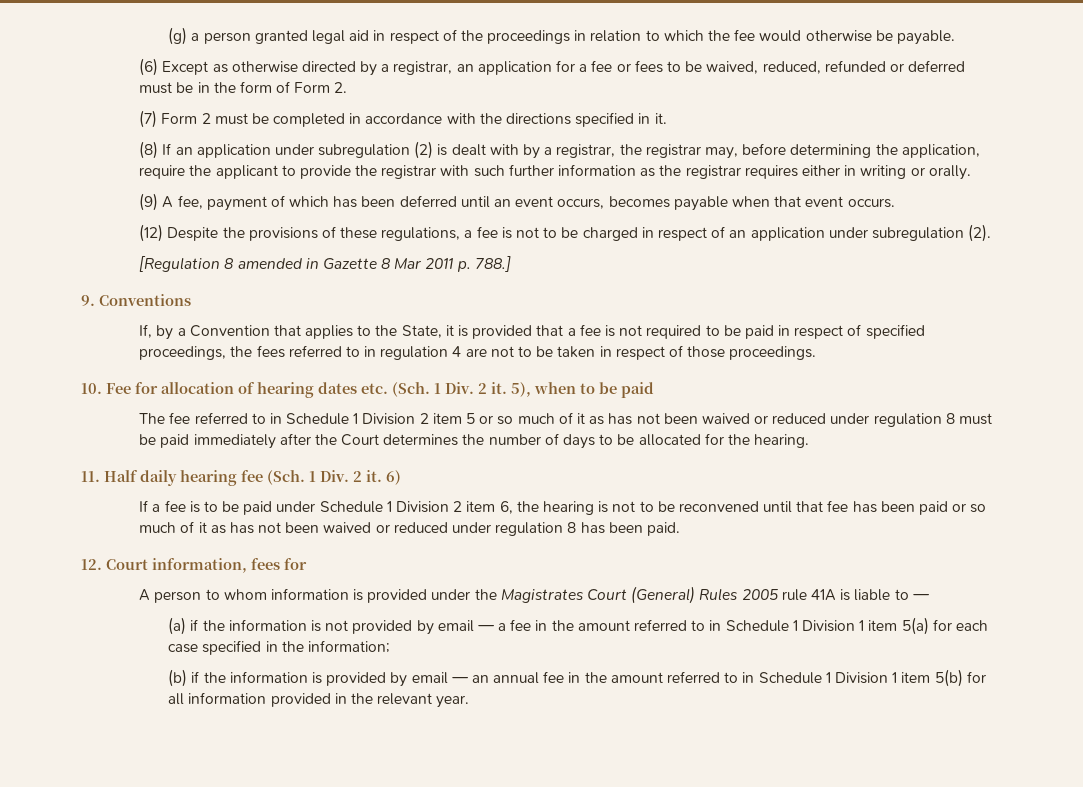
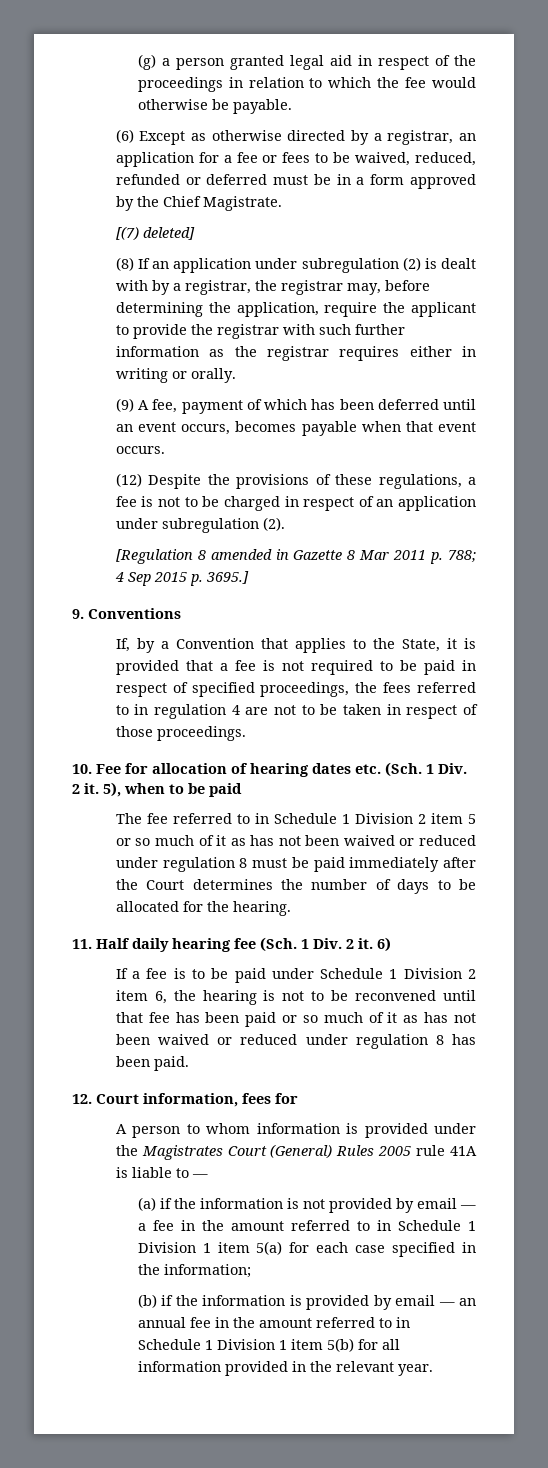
- (6) Except as otherwise directed by a registrar, an application for a fee or fees to be waived, reduced, refunded or deferred must be in the form of Form 2.
- (7) Form 2 must be completed in accordance with the directions specified in it.
+ (6) Except as otherwise directed by a registrar, an application for a fee or fees to be waived, reduced, refunded or deferred must be in a form approved by the Chief Magistrate.
+ [(7) deleted]
- [Regulation 8 amended in Gazette 8 Mar 2011 p. 788.]
+ [Regulation 8 amended in Gazette 8 Mar 2011 p. 788; 4 Sep 2015 p. 3695.]

